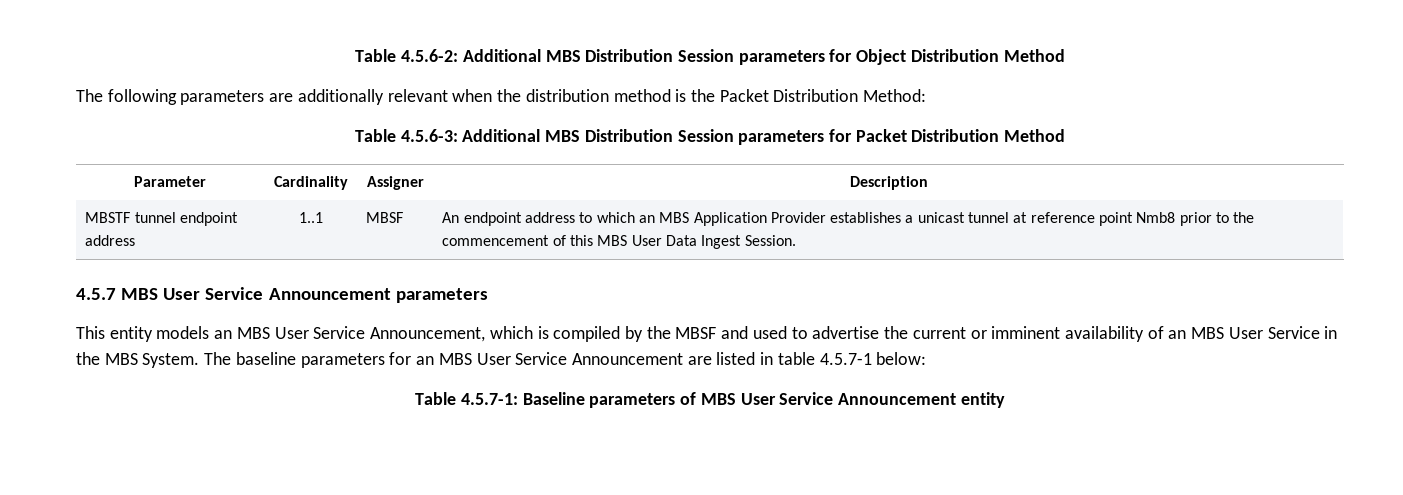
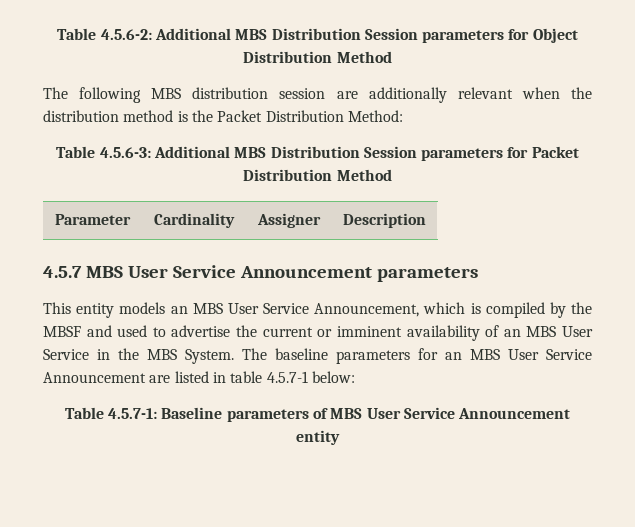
- The following parameters are additionally relevant when the distribution method is the Packet Distribution Method:
+ The following MBS distribution session are additionally relevant when the distribution method is the Packet Distribution Method:
- MBSTF tunnel endpoint address | 1..1 | MBSF | An endpoint address to which an MBS Application Provider establishes a unicast tunnel at reference point Nmb8 prior to the commencement of this MBS User Data Ingest Session.

